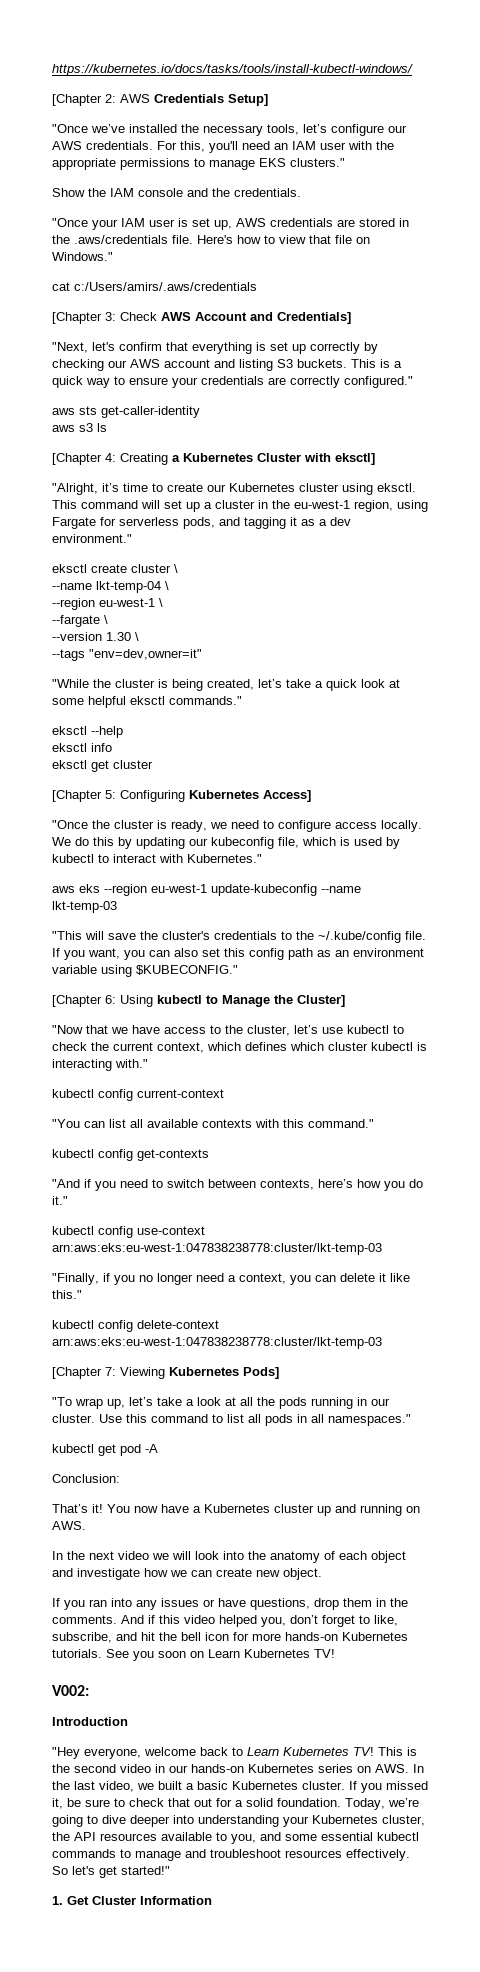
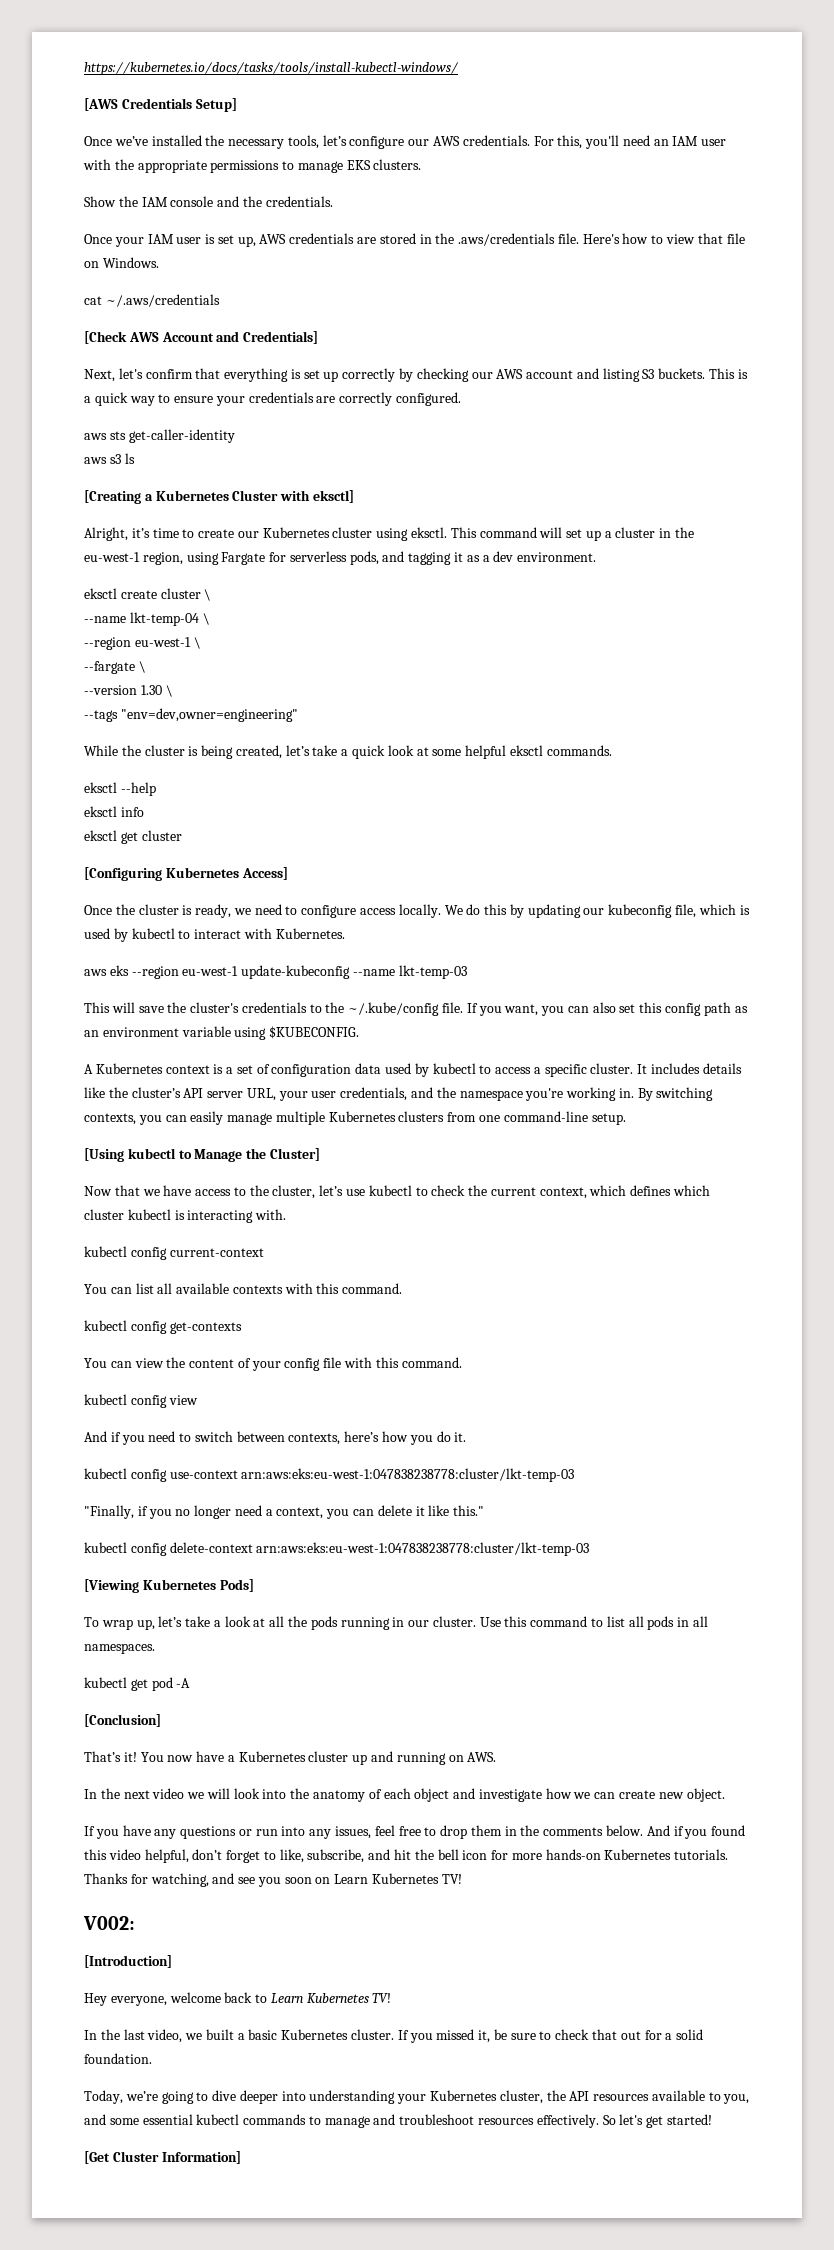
- [Chapter 2: AWS Credentials Setup]
+ [AWS Credentials Setup]
- "Once we’ve installed the necessary tools, let’s configure our AWS credentials.
+ Once we’ve installed the necessary tools, let’s configure our AWS credentials.
- For this, you'll need an IAM user with the appropriate permissions to manage EKS clusters."
+ For this, you'll need an IAM user with the appropriate permissions to manage EKS clusters.
- "Once your IAM user is set up, AWS credentials are stored in the .aws/credentials file.
+ Once your IAM user is set up, AWS credentials are stored in the .aws/credentials file.
- Here's how to view that file on Windows."
+ Here's how to view that file on Windows.
- cat c:/Users/amirs/.aws/credentials
- [Chapter 3: Check AWS Account and Credentials]
+ cat ~/.aws/credentials
+ [Check AWS Account and Credentials]
- "Next, let's confirm that everything is set up correctly by checking our AWS account and listing S3 buckets.
+ Next, let's confirm that everything is set up correctly by checking our AWS account and listing S3 buckets.
- This is a quick way to ensure your credentials are correctly configured."
+ This is a quick way to ensure your credentials are correctly configured.
- [Chapter 4: Creating a Kubernetes Cluster with eksctl]
+ [Creating a Kubernetes Cluster with eksctl]
- "Alright, it’s time to create our Kubernetes cluster using eksctl.
+ Alright, it’s time to create our Kubernetes cluster using eksctl.
- This command will set up a cluster in the eu-west-1 region, using Fargate for serverless pods, and tagging it as a dev environment."
+ This command will set up a cluster in the eu-west-1 region, using Fargate for serverless pods, and tagging it as a dev environment.
- --tags "env=dev,owner=it"
- "While the cluster is being created, let’s take a quick look at some helpful eksctl commands."
+ --tags "env=dev,owner=engineering"
+ While the cluster is being created, let’s take a quick look at some helpful eksctl commands.
- [Chapter 5: Configuring Kubernetes Access]
+ [Configuring Kubernetes Access]
- "Once the cluster is ready, we need to configure access locally.
+ Once the cluster is ready, we need to configure access locally.
- We do this by updating our kubeconfig file, which is used by kubectl to interact with Kubernetes."
+ We do this by updating our kubeconfig file, which is used by kubectl to interact with Kubernetes.
- "This will save the cluster's credentials to the ~/.kube/config file.
+ This will save the cluster's credentials to the ~/.kube/config file.
- If you want, you can also set this config path as an environment variable using $KUBECONFIG."
- [Chapter 6: Using kubectl to Manage the Cluster]
+ If you want, you can also set this config path as an environment variable using $KUBECONFIG.
+ A Kubernetes context is a set of configuration data used by kubectl to access a specific cluster. It includes details like the cluster’s API server URL, your user credentials, and the namespace you're working in. By switching contexts, you can easily manage multiple Kubernetes clusters from one command-line setup.
+ [Using kubectl to Manage the Cluster]
- "Now that we have access to the cluster, let’s use kubectl to check the current context, which defines which cluster kubectl is interacting with."
+ Now that we have access to the cluster, let’s use kubectl to check the current context, which defines which cluster kubectl is interacting with.
- "You can list all available contexts with this command."
+ You can list all available contexts with this command.
- "And if you need to switch between contexts, here’s how you do it."
+ You can view the content of your config file with this command.
+ kubectl config view
+ And if you need to switch between contexts, here’s how you do it.
- [Chapter 7: Viewing Kubernetes Pods]
+ [Viewing Kubernetes Pods]
- "To wrap up, let’s take a look at all the pods running in our cluster.
+ To wrap up, let’s take a look at all the pods running in our cluster.
- Use this command to list all pods in all namespaces."
+ Use this command to list all pods in all namespaces.
- Conclusion:
+ [Conclusion]
- If you ran into any issues or have questions, drop them in the comments. And if this video helped you, don’t forget to like, subscribe, and hit the bell icon for more hands-on Kubernetes tutorials.
+ If you have any questions or run into any issues, feel free to drop them in the comments below. And if you found this video helpful, don’t forget to like, subscribe, and hit the bell icon for more hands-on Kubernetes tutorials.
- See you soon on Learn Kubernetes TV!
+ Thanks for watching, and see you soon on Learn Kubernetes TV!
- Introduction
- "Hey everyone, welcome back to Learn Kubernetes TV! This is the second video in our hands-on Kubernetes series on AWS. In the last video, we built a basic Kubernetes cluster.
+ [Introduction]
+ Hey everyone, welcome back to Learn Kubernetes TV!
+ In the last video, we built a basic Kubernetes cluster.
- If you missed it, be sure to check that out for a solid foundation. Today, we’re going to dive deeper into understanding your Kubernetes cluster, the API resources available to you, and some essential kubectl commands to manage and troubleshoot resources effectively.
+ If you missed it, be sure to check that out for a solid foundation.
+ Today, we’re going to dive deeper into understanding your Kubernetes cluster, the API resources available to you, and some essential kubectl commands to manage and troubleshoot resources effectively.
- So let's get started!"
- 1. Get Cluster Information
+ So let's get started!
+ [Get Cluster Information]

